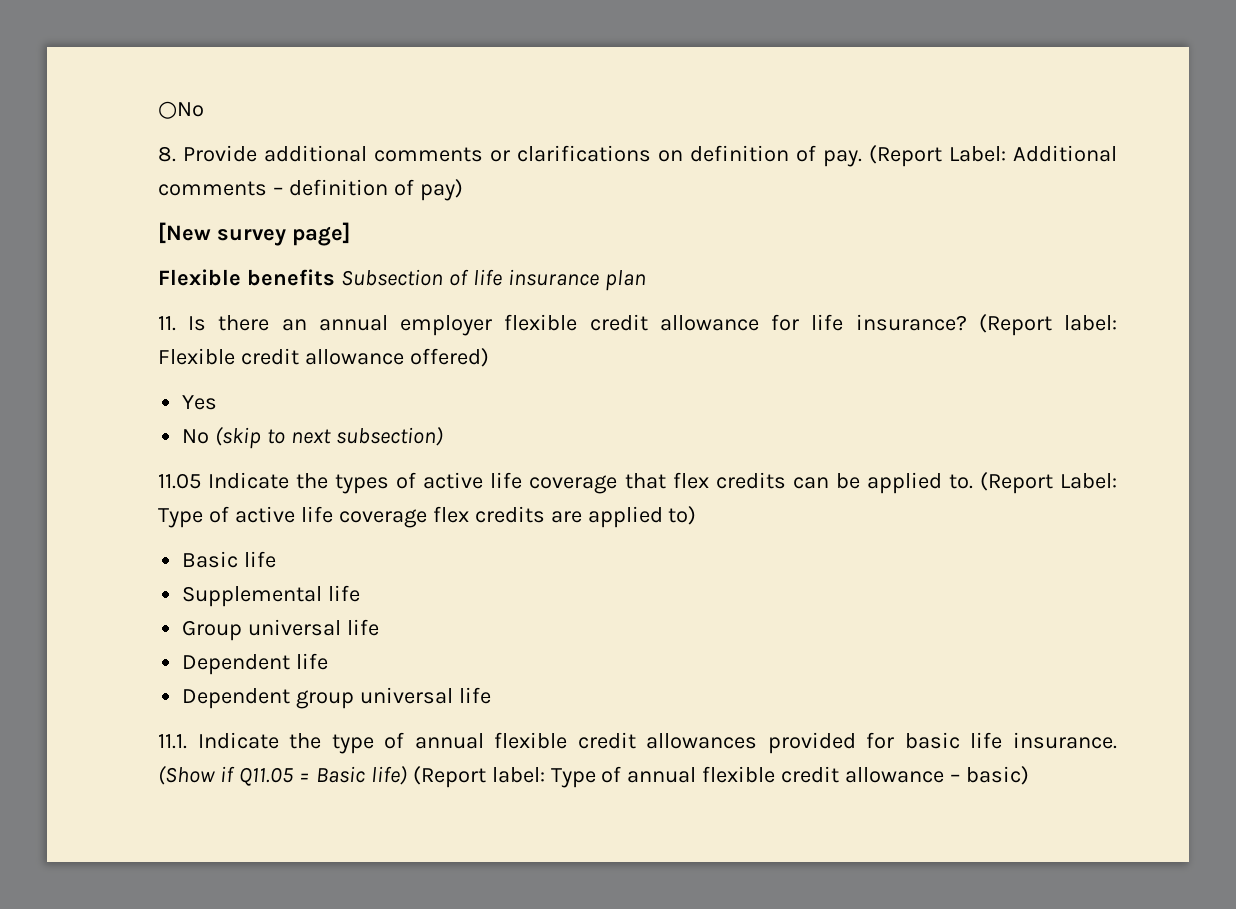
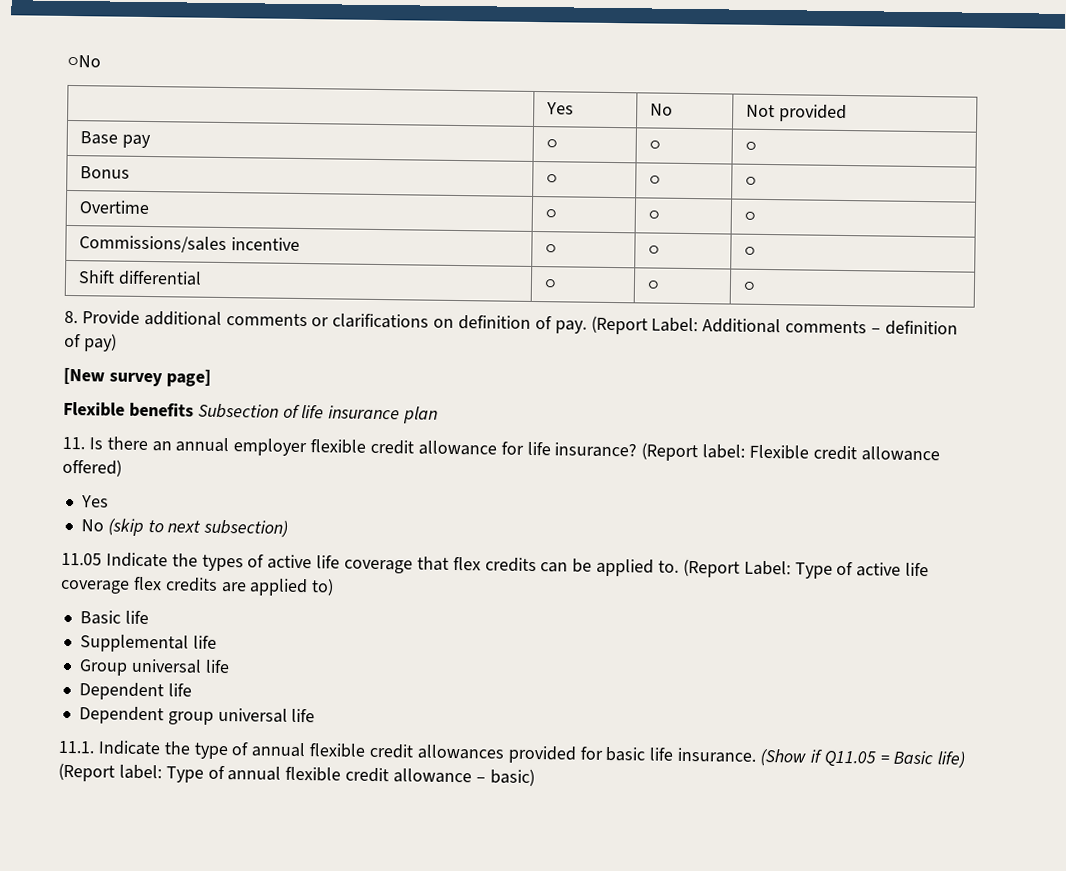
+ | Yes | No | Not provided
+ Base pay | ○ | ○ | ○
+ Bonus | ○ | ○ | ○
+ Overtime | ○ | ○ | ○
+ Commissions/sales incentive | ○ | ○ | ○
+ Shift differential | ○ | ○ | ○

